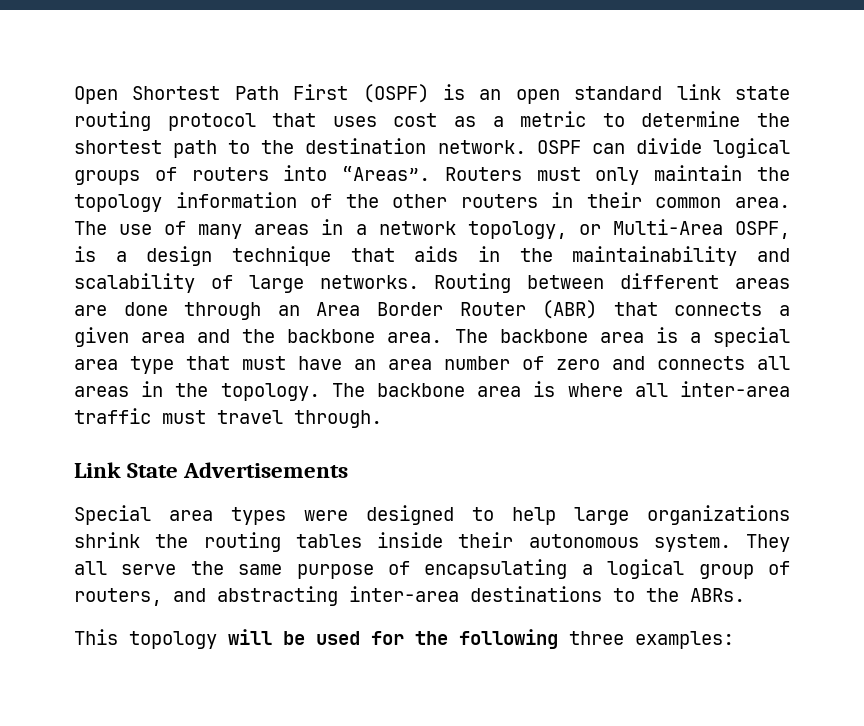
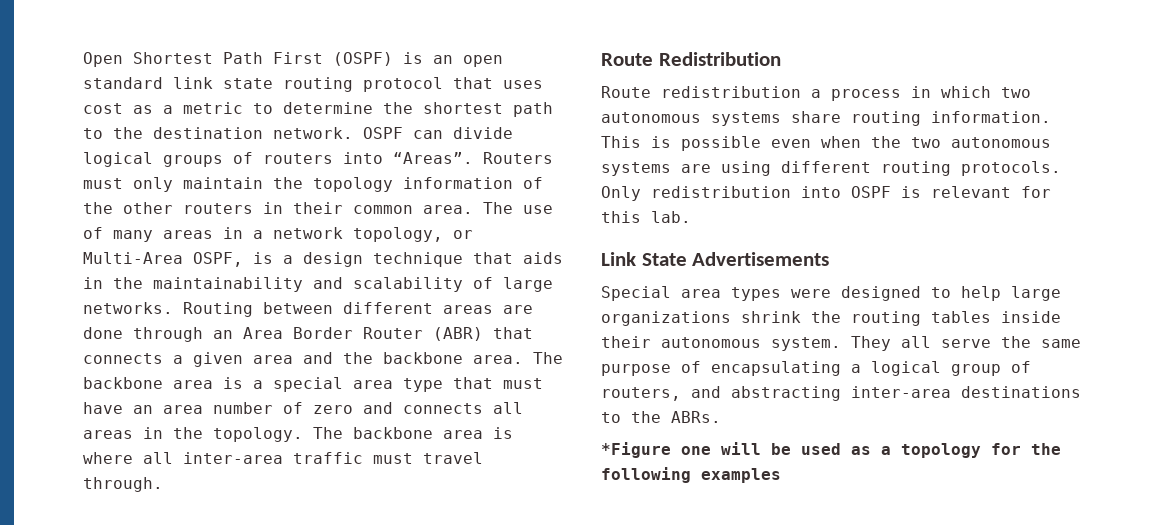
+ Route Redistribution
+ Route redistribution a process in which two autonomous systems share routing information. This is possible even when the two autonomous systems are using different routing protocols. Only redistribution into OSPF is relevant for this lab.
- This topology will be used for the following three examples:
+ *Figure one will be used as a topology for the following examples

